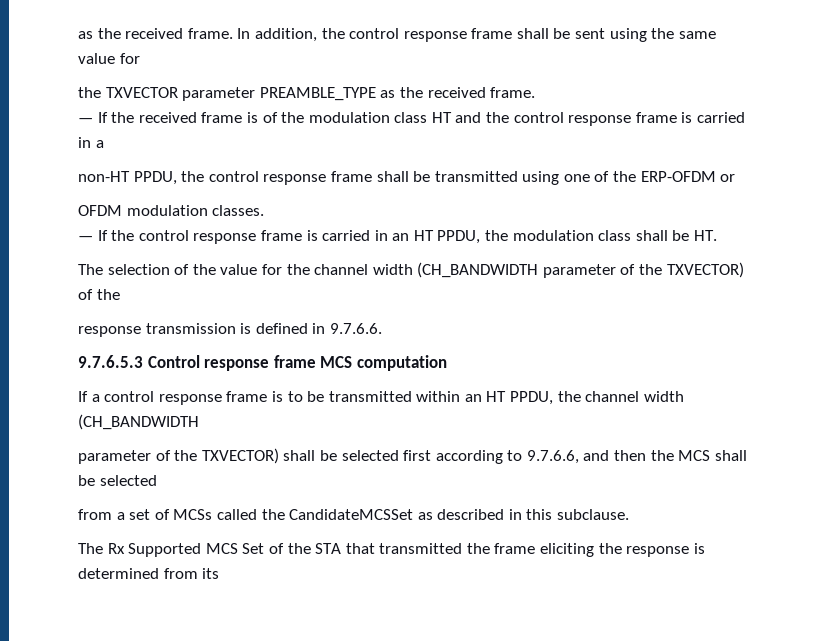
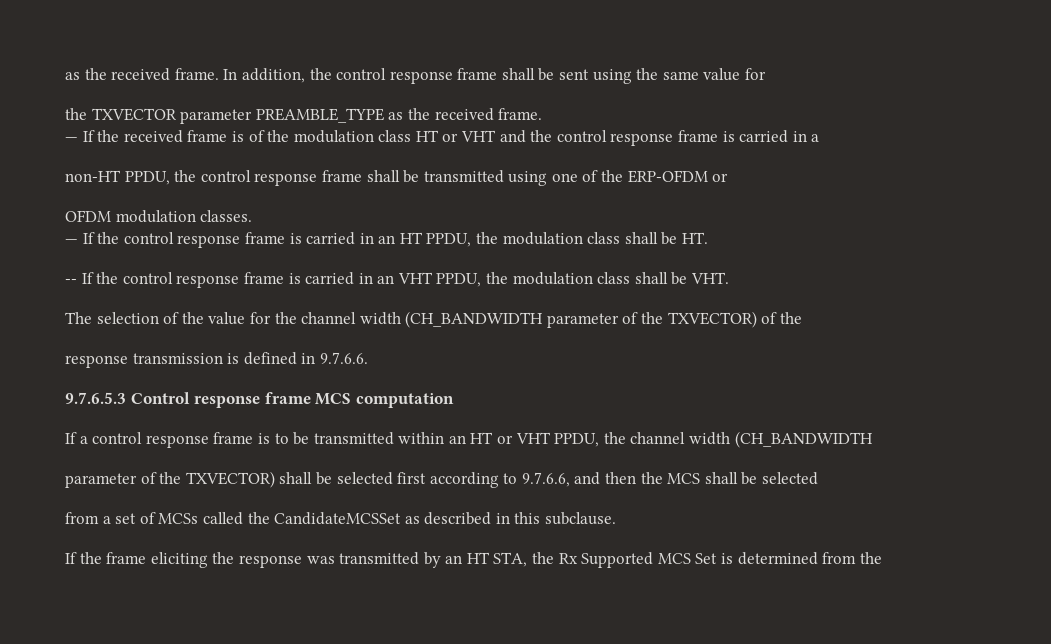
- — If the received frame is of the modulation class HT and the control response frame is carried in a
+ — If the received frame is of the modulation class HT or VHT and the control response frame is carried in a
+ -- If the control response frame is carried in an VHT PPDU, the modulation class shall be VHT.
- If a control response frame is to be transmitted within an HT PPDU, the channel width (CH_BANDWIDTH
+ If a control response frame is to be transmitted within an HT or VHT PPDU, the channel width (CH_BANDWIDTH
- The Rx Supported MCS Set of the STA that transmitted the frame eliciting the response is determined from its
+ If the frame eliciting the response was transmitted by an HT STA, the Rx Supported MCS Set is determined from the

